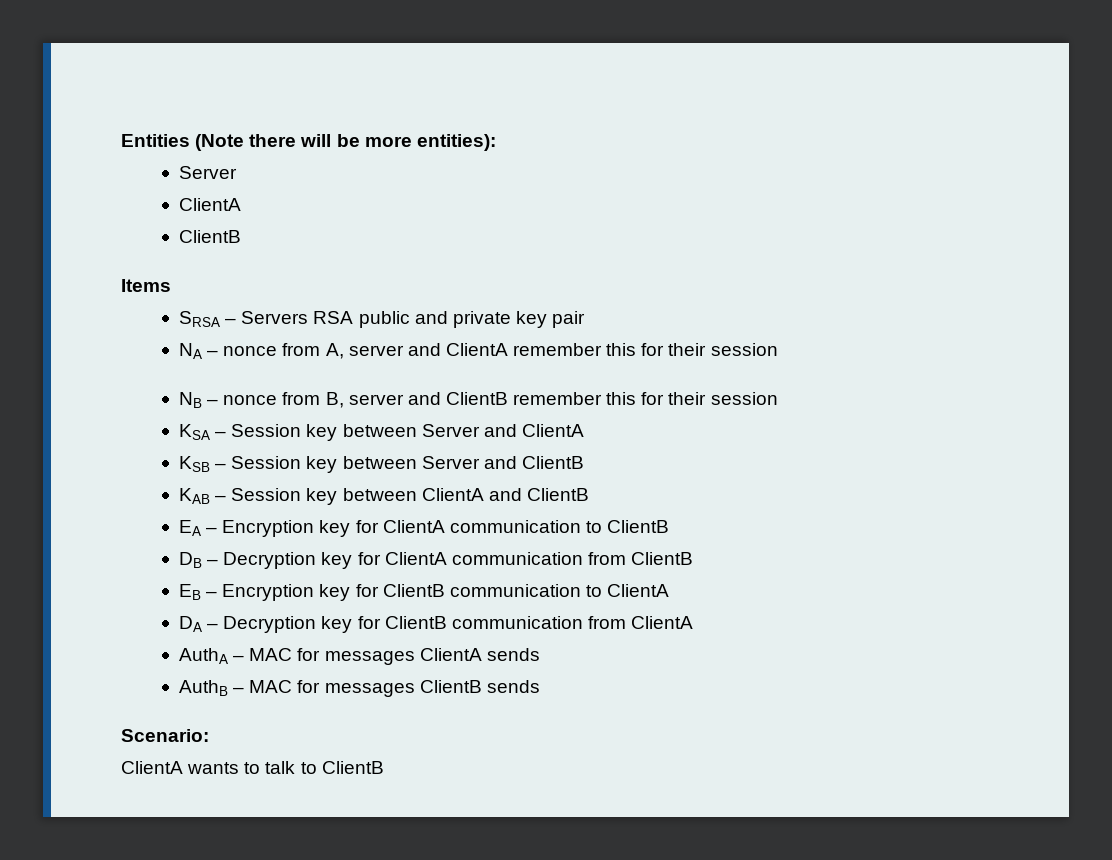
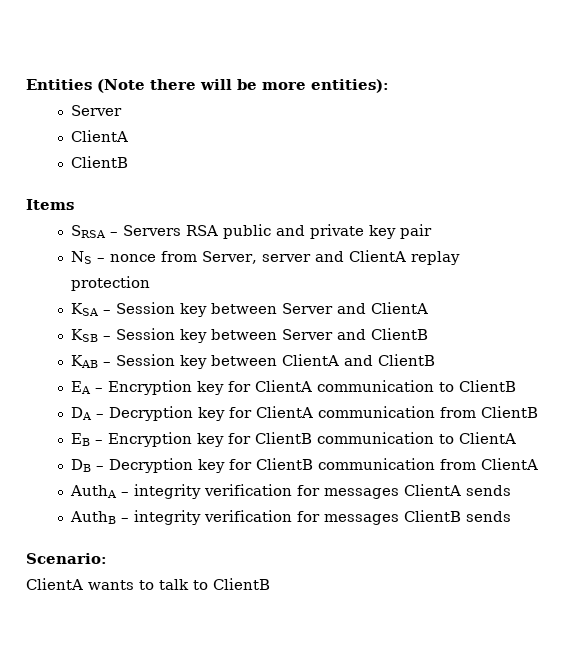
- NA – nonce from A, server and ClientA remember this for their session
- NB – nonce from B, server and ClientB remember this for their session
+ NS – nonce from Server, server and ClientA replay protection
- DB – Decryption key for ClientA communication from ClientB
+ DA – Decryption key for ClientA communication from ClientB
- DA – Decryption key for ClientB communication from ClientA
+ DB – Decryption key for ClientB communication from ClientA
- AuthA – MAC for messages ClientA sends
+ AuthA – integrity verification for messages ClientA sends
- AuthB – MAC for messages ClientB sends
+ AuthB – integrity verification for messages ClientB sends

